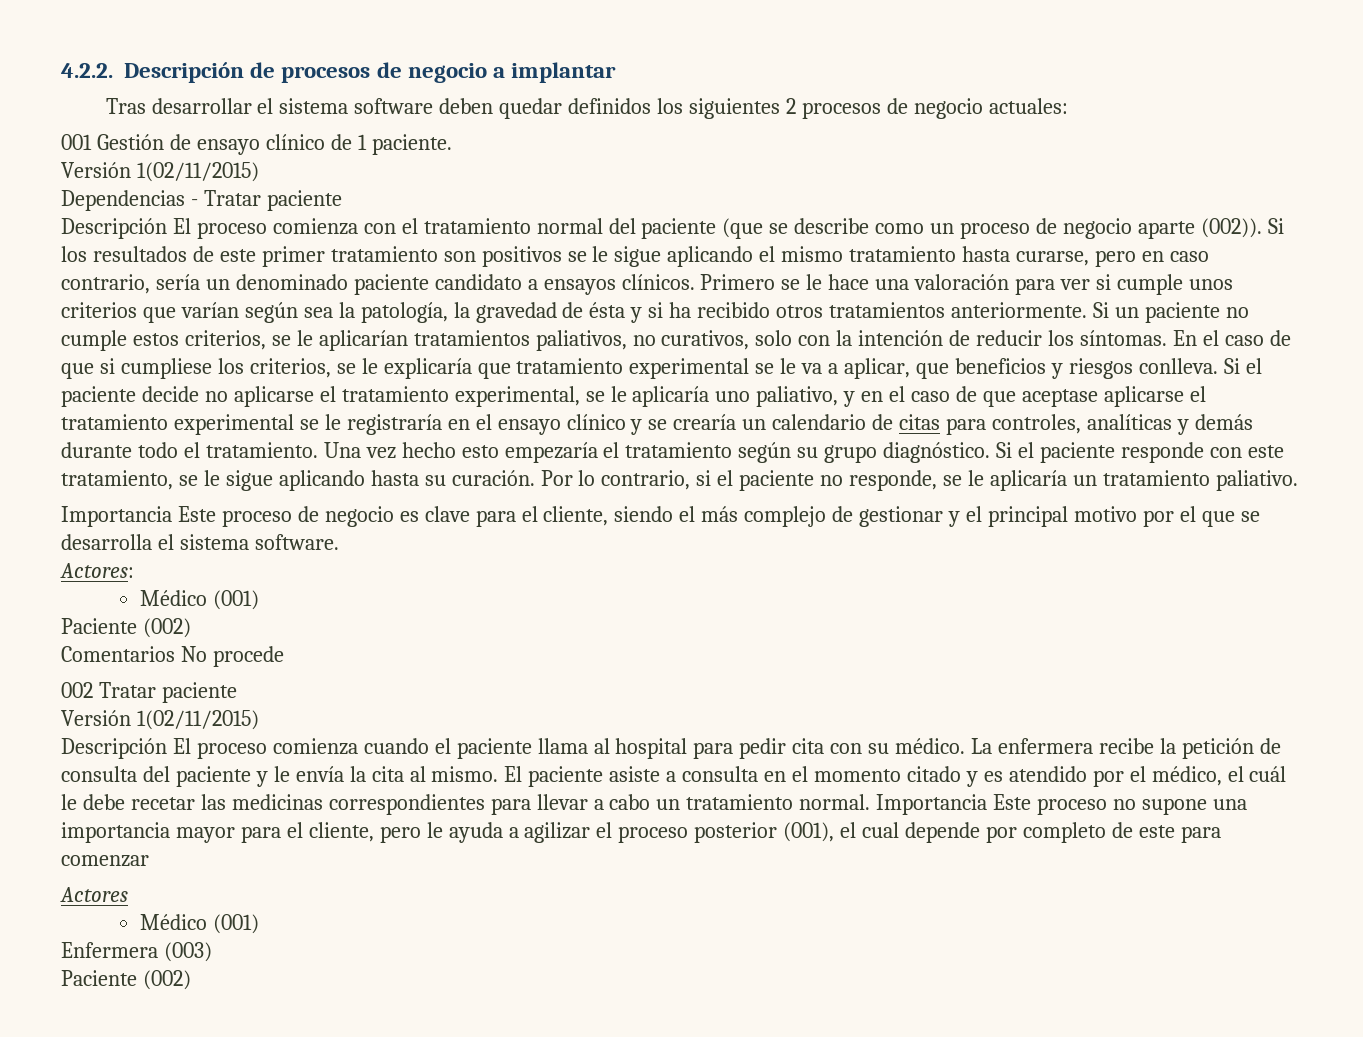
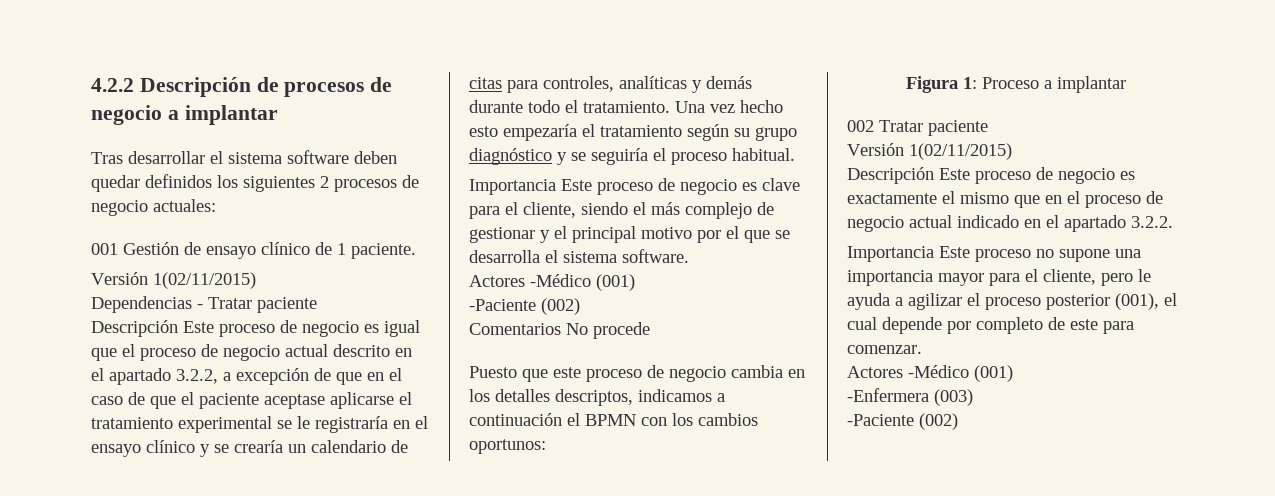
- 4.2.2. Descripción de procesos de negocio a implantar
+ 4.2.2 Descripción de procesos de negocio a implantar
- Descripción El proceso comienza con el tratamiento normal del paciente (que se describe como un proceso de negocio aparte (002)). Si los resultados de este primer tratamiento son positivos se le sigue aplicando el mismo tratamiento hasta curarse, pero en caso contrario, sería un denominado paciente candidato a ensayos clínicos. Primero se le hace una valoración para ver si cumple unos criterios que varían según sea la patología, la gravedad de ésta y si ha recibido otros tratamientos anteriormente. Si un paciente no cumple estos criterios, se le aplicarían tratamientos paliativos, no curativos, solo con la intención de reducir los síntomas. En el caso de que si cumpliese los criterios, se le explicaría que tratamiento experimental se le va a aplicar, que beneficios y riesgos conlleva. Si el paciente decide no aplicarse el tratamiento experimental, se le aplicaría uno paliativo, y en el caso de que aceptase aplicarse el tratamiento experimental se le registraría en el ensayo clínico y se crearía un calendario de citas para controles, analíticas y demás durante todo el tratamiento.
+ Descripción Este proceso de negocio es igual que el proceso de negocio actual descrito en el apartado 3.2.2, a excepción de que en el caso de que el paciente aceptase aplicarse el tratamiento experimental se le registraría en el ensayo clínico y se crearía un calendario de citas para controles, analíticas y demás durante todo el tratamiento.
- Una vez hecho esto empezaría el tratamiento según su grupo diagnóstico. Si el paciente responde con este tratamiento, se le sigue aplicando hasta su curación. Por lo contrario, si el paciente no responde, se le aplicaría un tratamiento paliativo.
+ Una vez hecho esto empezaría el tratamiento según su grupo diagnóstico y se seguiría el proceso habitual.
  Importancia Este proceso de negocio es clave para el cliente, siendo el más complejo de gestionar y el principal motivo por el que se desarrolla el sistema software.
- Actores:
- Médico (001)
- Paciente (002)
+ Actores -Médico (001)
+ -Paciente (002)
+ Puesto que este proceso de negocio cambia en los detalles descriptos, indicamos a continuación el BPMN con los cambios oportunos:
+ Figura 1: Proceso a implantar
- Descripción El proceso comienza cuando el paciente llama al hospital para pedir cita con su médico. La enfermera recibe la petición de consulta del paciente y le envía la cita al mismo. El paciente asiste a consulta en el momento citado y es atendido por el médico, el cuál le debe recetar las medicinas correspondientes para llevar a cabo un tratamiento normal. Importancia Este proceso no supone una importancia mayor para el cliente, pero le ayuda a agilizar el proceso posterior (001), el cual depende por completo de este para comenzar
- Actores
- Médico (001)
- Enfermera (003)
- Paciente (002)
+ Descripción Este proceso de negocio es exactamente el mismo que en el proceso de negocio actual indicado en el apartado 3.2.2.
+ Importancia Este proceso no supone una importancia mayor para el cliente, pero le ayuda a agilizar el proceso posterior (001), el cual depende por completo de este para comenzar.
+ Actores -Médico (001)
+ -Enfermera (003)
+ -Paciente (002)

